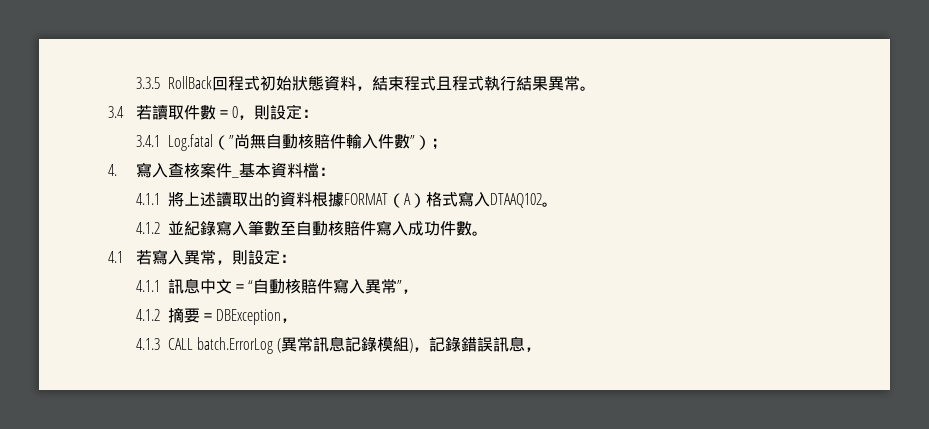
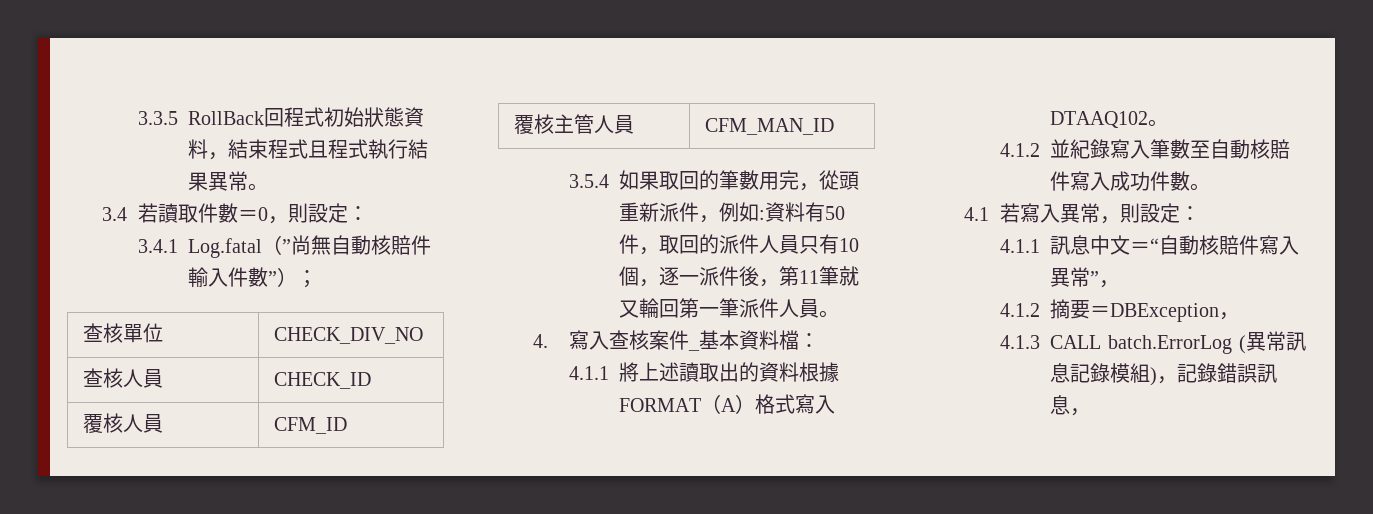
+ 查核單位 | CHECK_DIV_NO
+ 查核人員 | CHECK_ID
+ 覆核人員 | CFM_ID
+ 覆核主管人員 | CFM_MAN_ID
+ 3.5.4如果取回的筆數用完，從頭重新派件，例如:資料有50件，取回的派件人員只有10個，逐一派件後，第11筆就又輪回第一筆派件人員。

